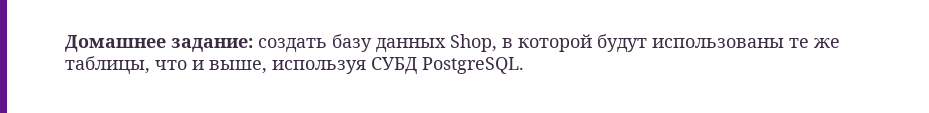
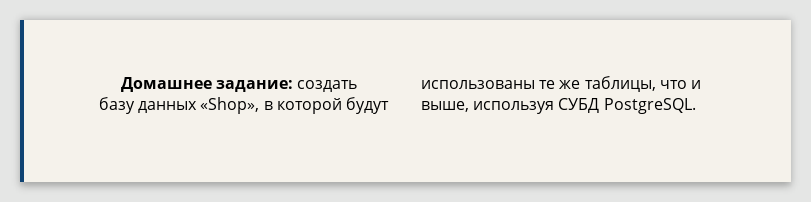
- Домашнее задание: создать базу данных Shop, в которой будут использованы те же таблицы, что и выше, используя СУБД PostgreSQL.
+ Домашнее задание: создать базу данных «Shop», в которой будут использованы те же таблицы, что и выше, используя СУБД PostgreSQL.

